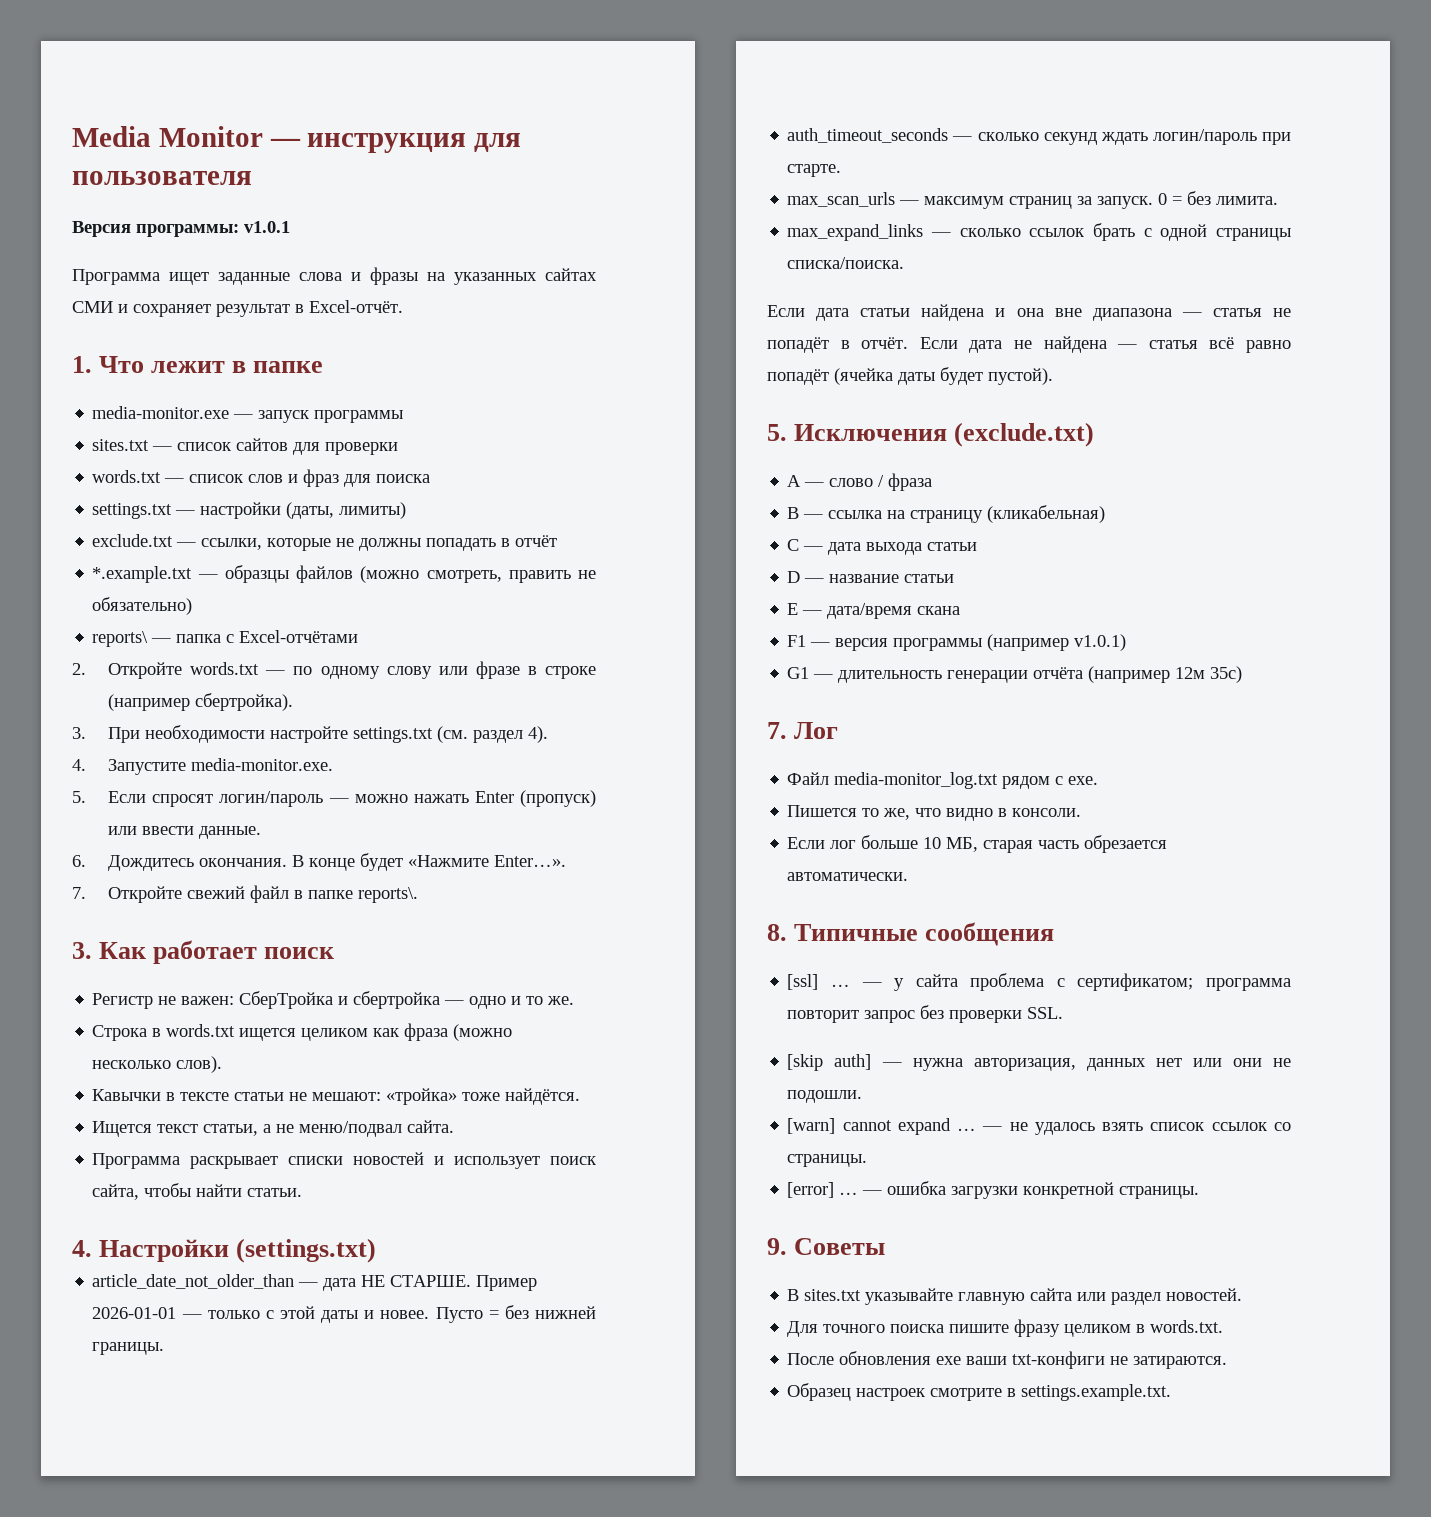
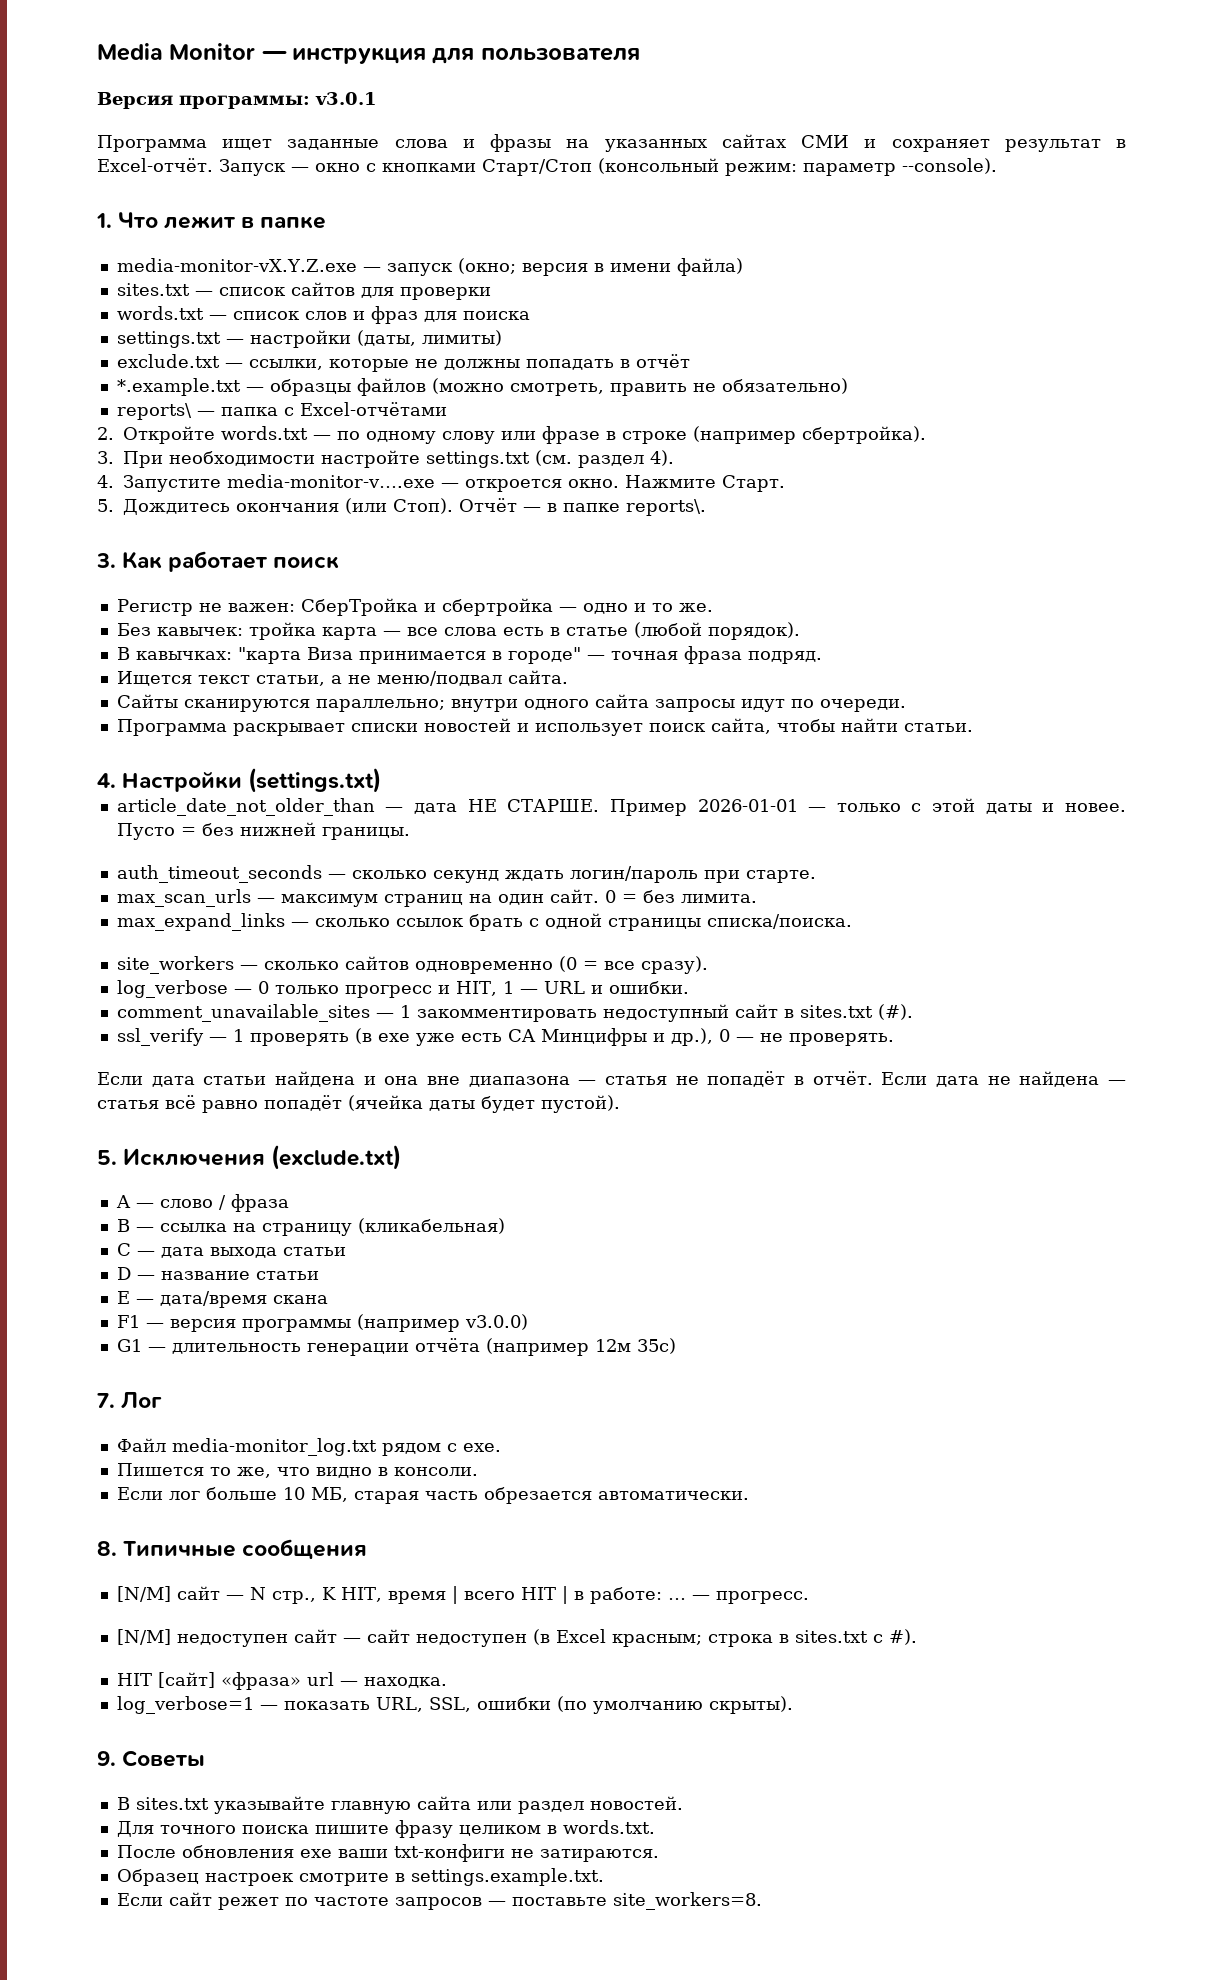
- Версия программы: v1.0.1
+ Версия программы: v3.0.1
+ Запуск — окно с кнопками Старт/Стоп (консольный режим: параметр --console).
- media-monitor.exe — запуск программы
+ media-monitor-vX.Y.Z.exe — запуск (окно; версия в имени файла)
- 4. Запустите media-monitor.exe.
- 5. Если спросят логин/пароль — можно нажать Enter (пропуск) или ввести данные.
- 6. Дождитесь окончания. В конце будет «Нажмите Enter…».
- 7. Откройте свежий файл в папке reports\.
+ 4. Запустите media-monitor-v….exe — откроется окно. Нажмите Старт.
+ 5. Дождитесь окончания (или Стоп). Отчёт — в папке reports\.
- Строка в words.txt ищется целиком как фраза (можно несколько слов).
- Кавычки в тексте статьи не мешают: «тройка» тоже найдётся.
+ Без кавычек: тройка карта — все слова есть в статье (любой порядок).
+ В кавычках: "карта Виза принимается в городе" — точная фраза подряд.
+ Сайты сканируются параллельно; внутри одного сайта запросы идут по очереди.
- max_scan_urls — максимум страниц за запуск.
+ max_scan_urls — максимум страниц на один сайт.
+ site_workers — сколько сайтов одновременно (0 = все сразу).
+ log_verbose — 0 только прогресс и HIT, 1 — URL и ошибки.
+ comment_unavailable_sites — 1 закомментировать недоступный сайт в sites.txt (#).
+ ssl_verify — 1 проверять (в exe уже есть CA Минцифры и др.), 0 — не проверять.
- F1 — версия программы (например v1.0.1)
+ F1 — версия программы (например v3.0.0)
- [ssl] … — у сайта проблема с сертификатом; программа повторит запрос без проверки SSL.
- [skip auth] — нужна авторизация, данных нет или они не подошли.
- [warn] cannot expand … — не удалось взять список ссылок со страницы.
- [error] … — ошибка загрузки конкретной страницы.
+ [N/M] сайт — N стр., K HIT, время | всего HIT | в работе: … — прогресс.
+ [N/M] недоступен сайт — сайт недоступен (в Excel красным; строка в sites.txt с #).
+ HIT [сайт] «фраза» url — находка.
+ log_verbose=1 — показать URL, SSL, ошибки (по умолчанию скрыты).
+ Если сайт режет по частоте запросов — поставьте site_workers=8.

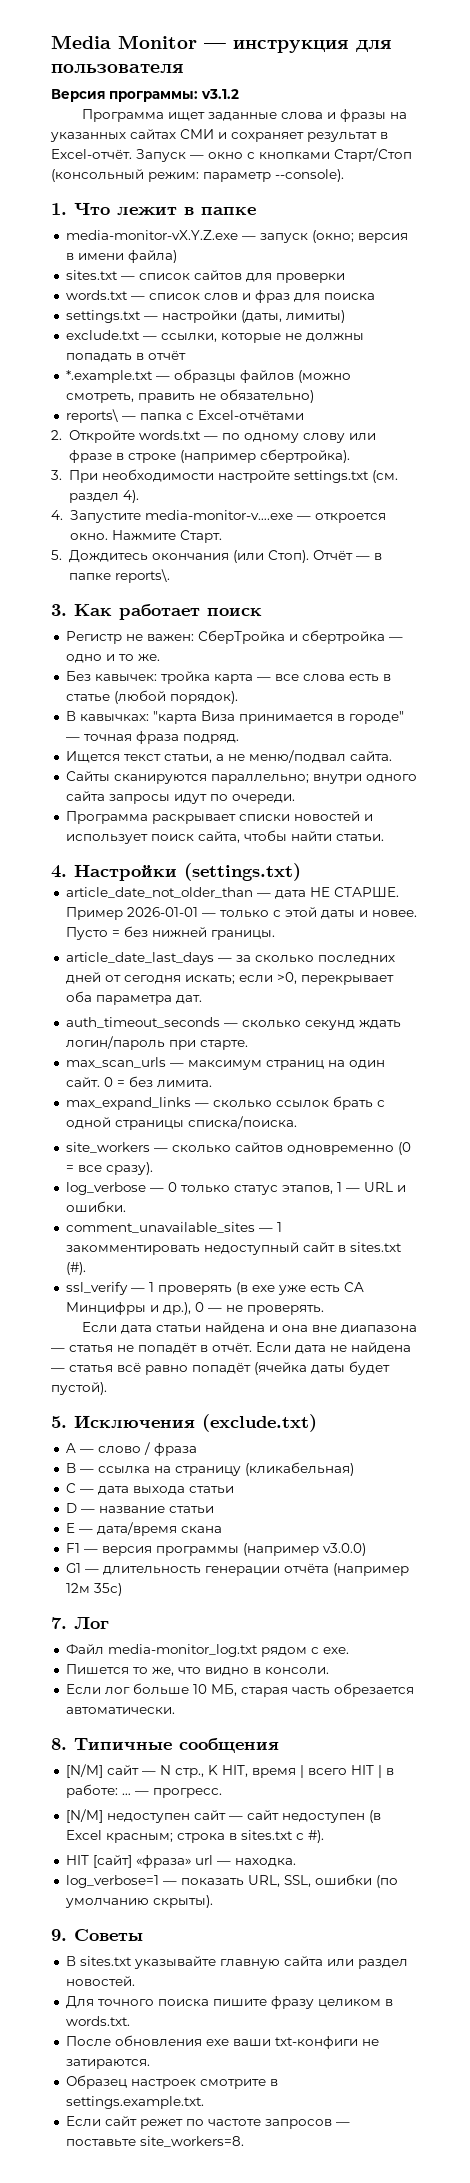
- Версия программы: v3.0.1
+ Версия программы: v3.1.2
+ article_date_last_days — за сколько последних дней от сегодня искать; если >0, перекрывает оба параметра дат.
- log_verbose — 0 только прогресс и HIT, 1 — URL и ошибки.
+ log_verbose — 0 только статус этапов, 1 — URL и ошибки.

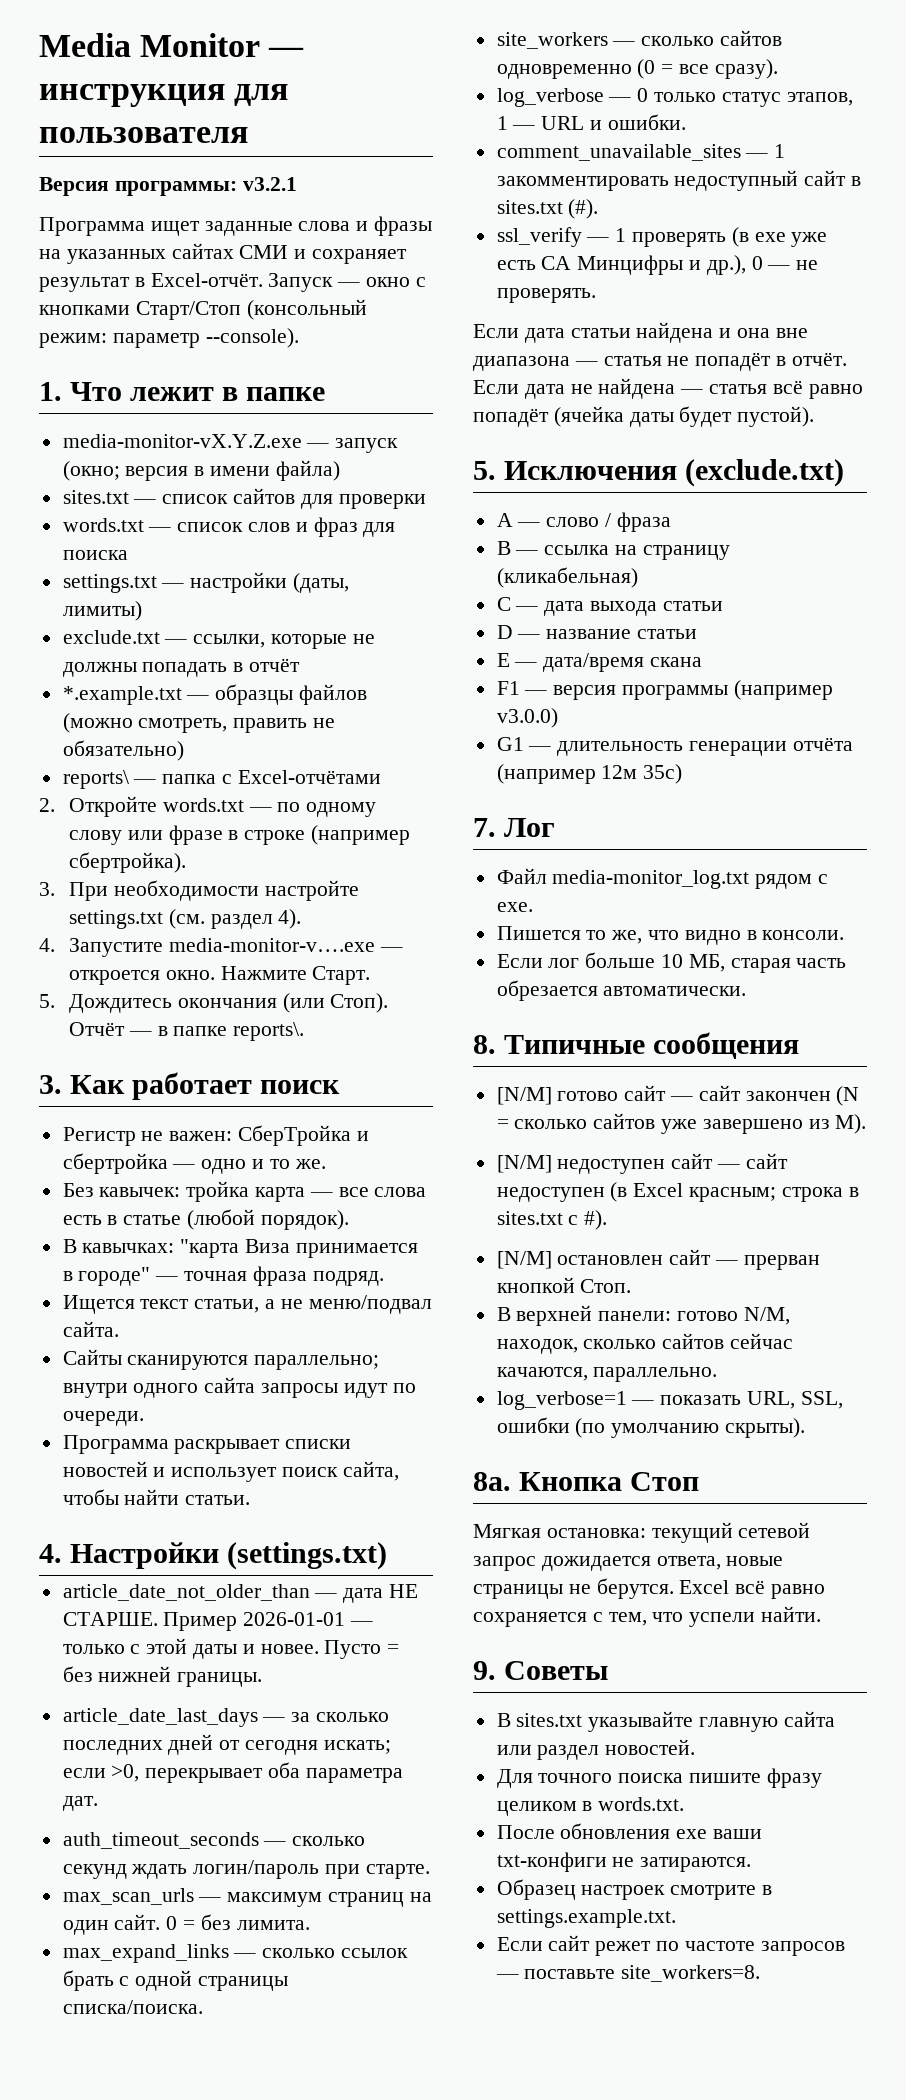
- Версия программы: v3.1.2
+ Версия программы: v3.2.1
- [N/M] сайт — N стр., K HIT, время | всего HIT | в работе: … — прогресс.
+ [N/M] готово сайт — сайт закончен (N = сколько сайтов уже завершено из M).
- HIT [сайт] «фраза» url — находка.
+ [N/M] остановлен сайт — прерван кнопкой Стоп.
+ В верхней панели: готово N/M, находок, сколько сайтов сейчас качаются, параллельно.
+ 8a. Кнопка Стоп
+ Мягкая остановка: текущий сетевой запрос дожидается ответа, новые страницы не берутся. Excel всё равно сохраняется с тем, что успели найти.

